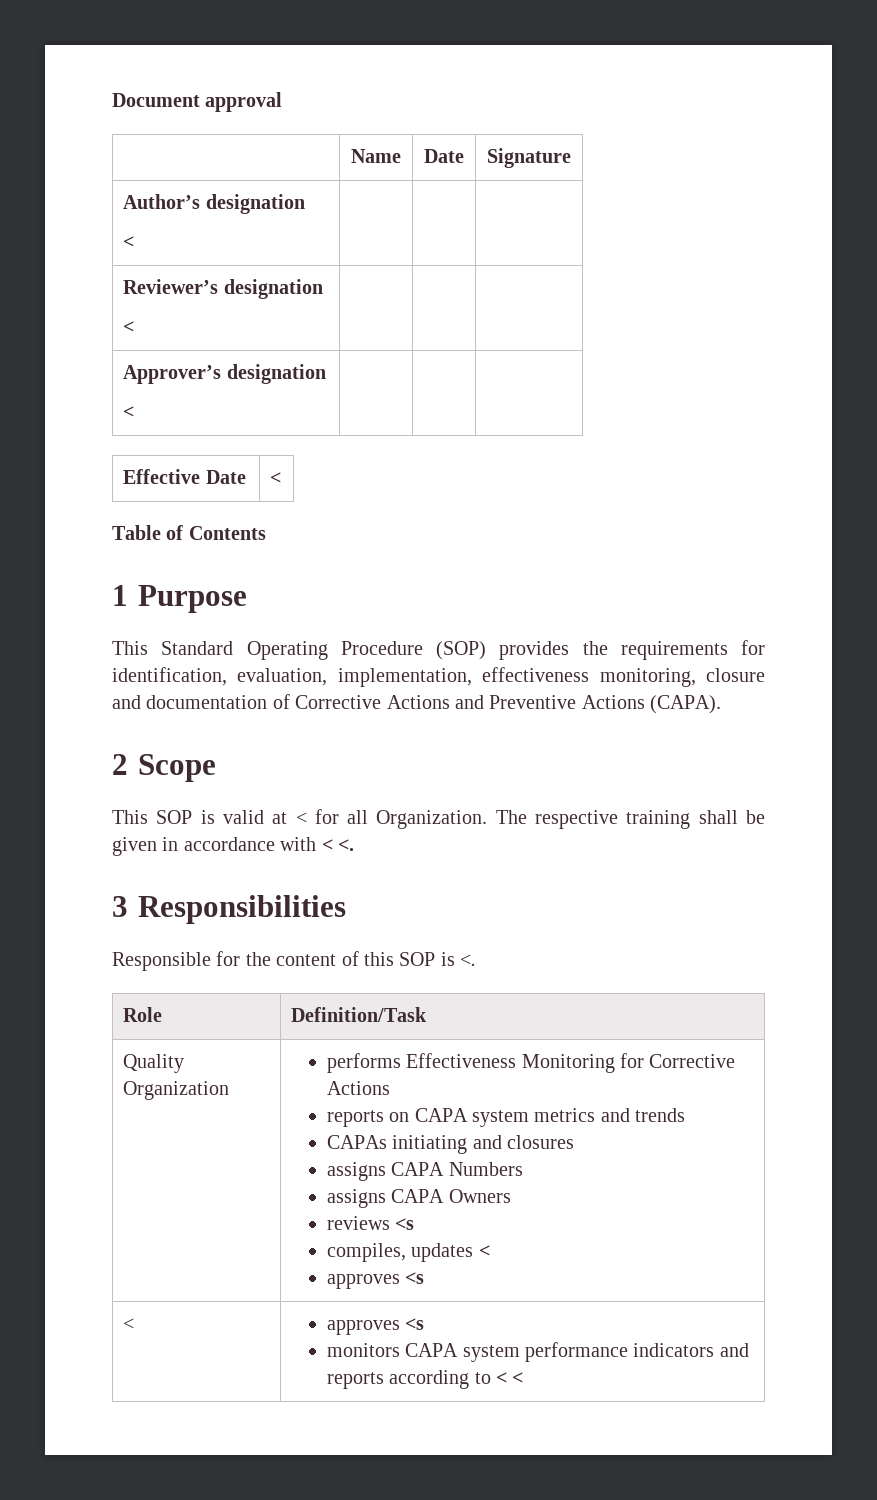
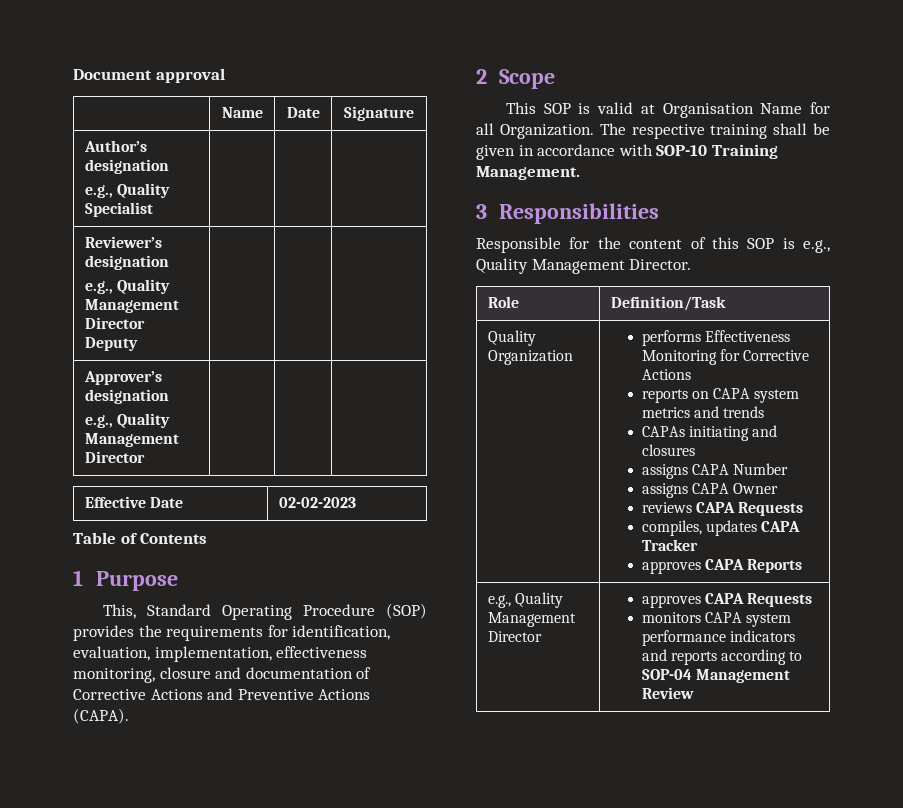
  Author’s designation
- < | | |
+ e.g., Quality Specialist | | |
  Reviewer’s designation
- < | | |
+ e.g., Quality Management Director Deputy | | |
  Approver’s designation
- < | | |
+ e.g., Quality Management Director | | |
- Effective Date | <
+ Effective Date | 02-02-2023
- This Standard Operating Procedure (SOP) provides the requirements for identification, evaluation, implementation, effectiveness monitoring, closure and documentation of Corrective Actions and Preventive Actions (CAPA).
+ This, Standard Operating Procedure (SOP) provides the requirements for identification, evaluation, implementation, effectiveness monitoring, closure and documentation of Corrective Actions and Preventive Actions (CAPA).
- This SOP is valid at < for all Organization.
+ This SOP is valid at Organisation Name for all Organization.
- The respective training shall be given in accordance with < <.
+ The respective training shall be given in accordance with SOP-10 Training Management.
- Responsible for the content of this SOP is <.
+ Responsible for the content of this SOP is e.g., Quality Management Director.
  Quality Organization | performs Effectiveness Monitoring for Corrective Actions
  reports on CAPA system metrics and trends
  CAPAs initiating and closures
- assigns CAPA Numbers
- assigns CAPA Owners
- reviews <s
- compiles, updates <
- approves <s
- < | approves <s
- monitors CAPA system performance indicators and reports according to < <
+ assigns CAPA Number
+ assigns CAPA Owner
+ reviews CAPA Requests
+ compiles, updates CAPA Tracker
+ approves CAPA Reports
+ e.g., Quality Management Director | approves CAPA Requests
+ monitors CAPA system performance indicators and reports according to SOP-04 Management Review

